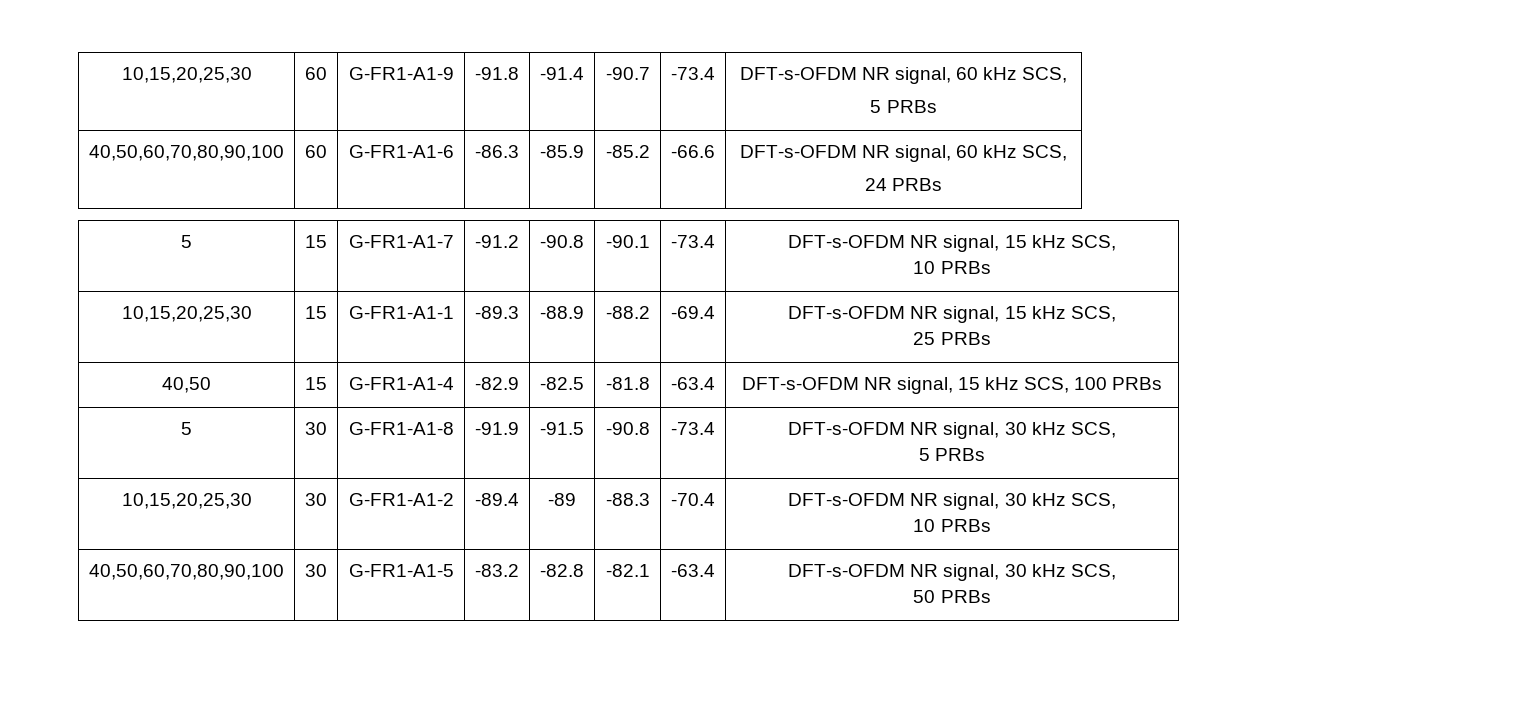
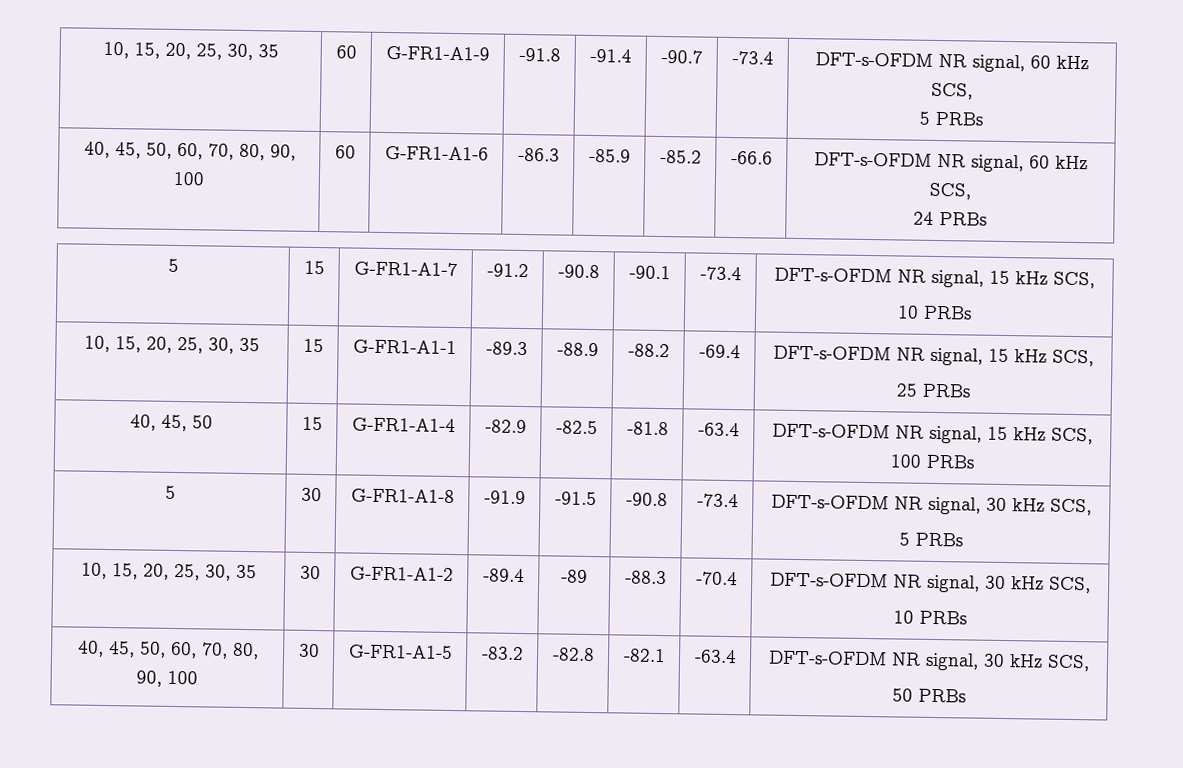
- 10,15,20,25,30 | 60 | G-FR1-A1-9 | -91.8 | -91.4 | -90.7 | -73.4 | DFT-s-OFDM NR signal, 60 kHz SCS,
+ 10, 15, 20, 25, 30, 35 | 60 | G-FR1-A1-9 | -91.8 | -91.4 | -90.7 | -73.4 | DFT-s-OFDM NR signal, 60 kHz SCS,
- 40,50,60,70,80,90,100 | 60 | G-FR1-A1-6 | -86.3 | -85.9 | -85.2 | -66.6 | DFT-s-OFDM NR signal, 60 kHz SCS,
+ 40, 45, 50, 60, 70, 80, 90, 100 | 60 | G-FR1-A1-6 | -86.3 | -85.9 | -85.2 | -66.6 | DFT-s-OFDM NR signal, 60 kHz SCS,
- 10,15,20,25,30 | 15 | G-FR1-A1-1 | -89.3 | -88.9 | -88.2 | -69.4 | DFT-s-OFDM NR signal, 15 kHz SCS,
+ 10, 15, 20, 25, 30, 35 | 15 | G-FR1-A1-1 | -89.3 | -88.9 | -88.2 | -69.4 | DFT-s-OFDM NR signal, 15 kHz SCS,
- 40,50 | 15 | G-FR1-A1-4 | -82.9 | -82.5 | -81.8 | -63.4 | DFT-s-OFDM NR signal, 15 kHz SCS, 100 PRBs
+ 40, 45, 50 | 15 | G-FR1-A1-4 | -82.9 | -82.5 | -81.8 | -63.4 | DFT-s-OFDM NR signal, 15 kHz SCS, 100 PRBs
- 10,15,20,25,30 | 30 | G-FR1-A1-2 | -89.4 | -89 | -88.3 | -70.4 | DFT-s-OFDM NR signal, 30 kHz SCS,
+ 10, 15, 20, 25, 30, 35 | 30 | G-FR1-A1-2 | -89.4 | -89 | -88.3 | -70.4 | DFT-s-OFDM NR signal, 30 kHz SCS,
- 40,50,60,70,80,90,100 | 30 | G-FR1-A1-5 | -83.2 | -82.8 | -82.1 | -63.4 | DFT-s-OFDM NR signal, 30 kHz SCS,
+ 40, 45, 50, 60, 70, 80, 90, 100 | 30 | G-FR1-A1-5 | -83.2 | -82.8 | -82.1 | -63.4 | DFT-s-OFDM NR signal, 30 kHz SCS,

